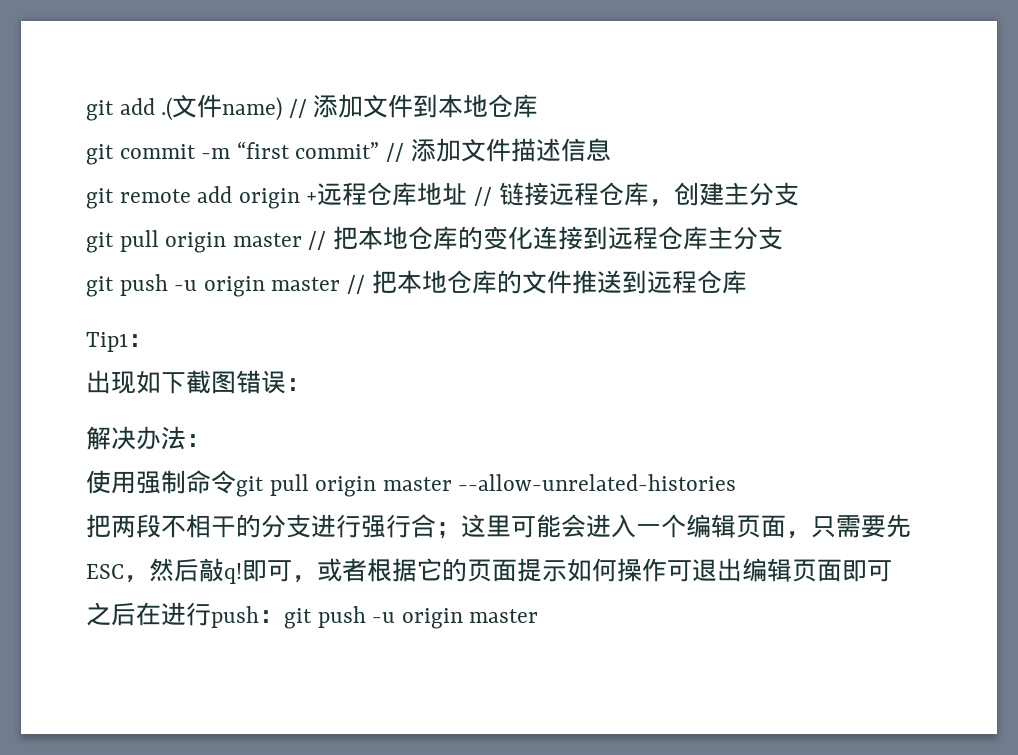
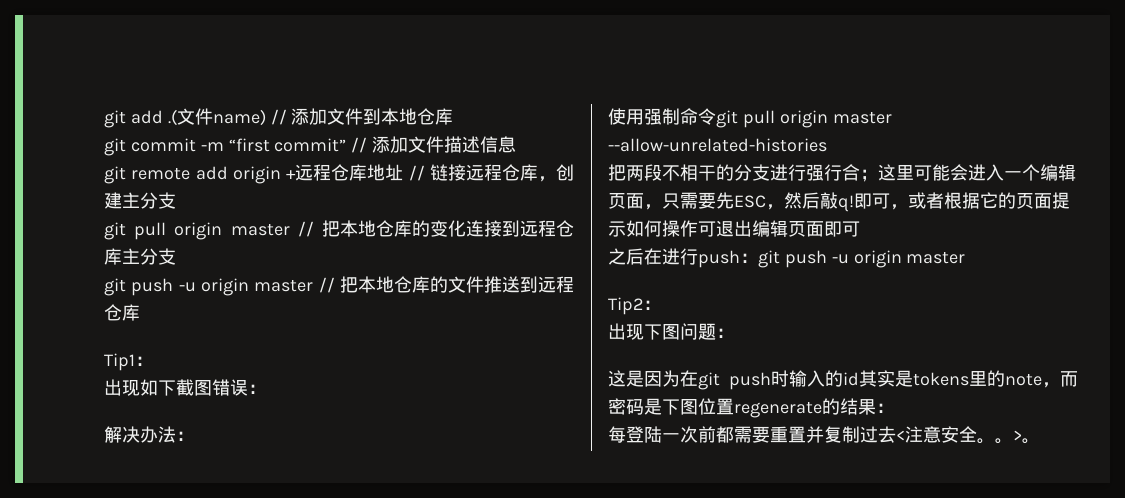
+ Tip2：
+ 出现下图问题：
+ 这是因为在git push时输入的id其实是tokens里的note，而密码是下图位置regenerate的结果：
+ 每登陆一次前都需要重置并复制过去<注意安全。。>。

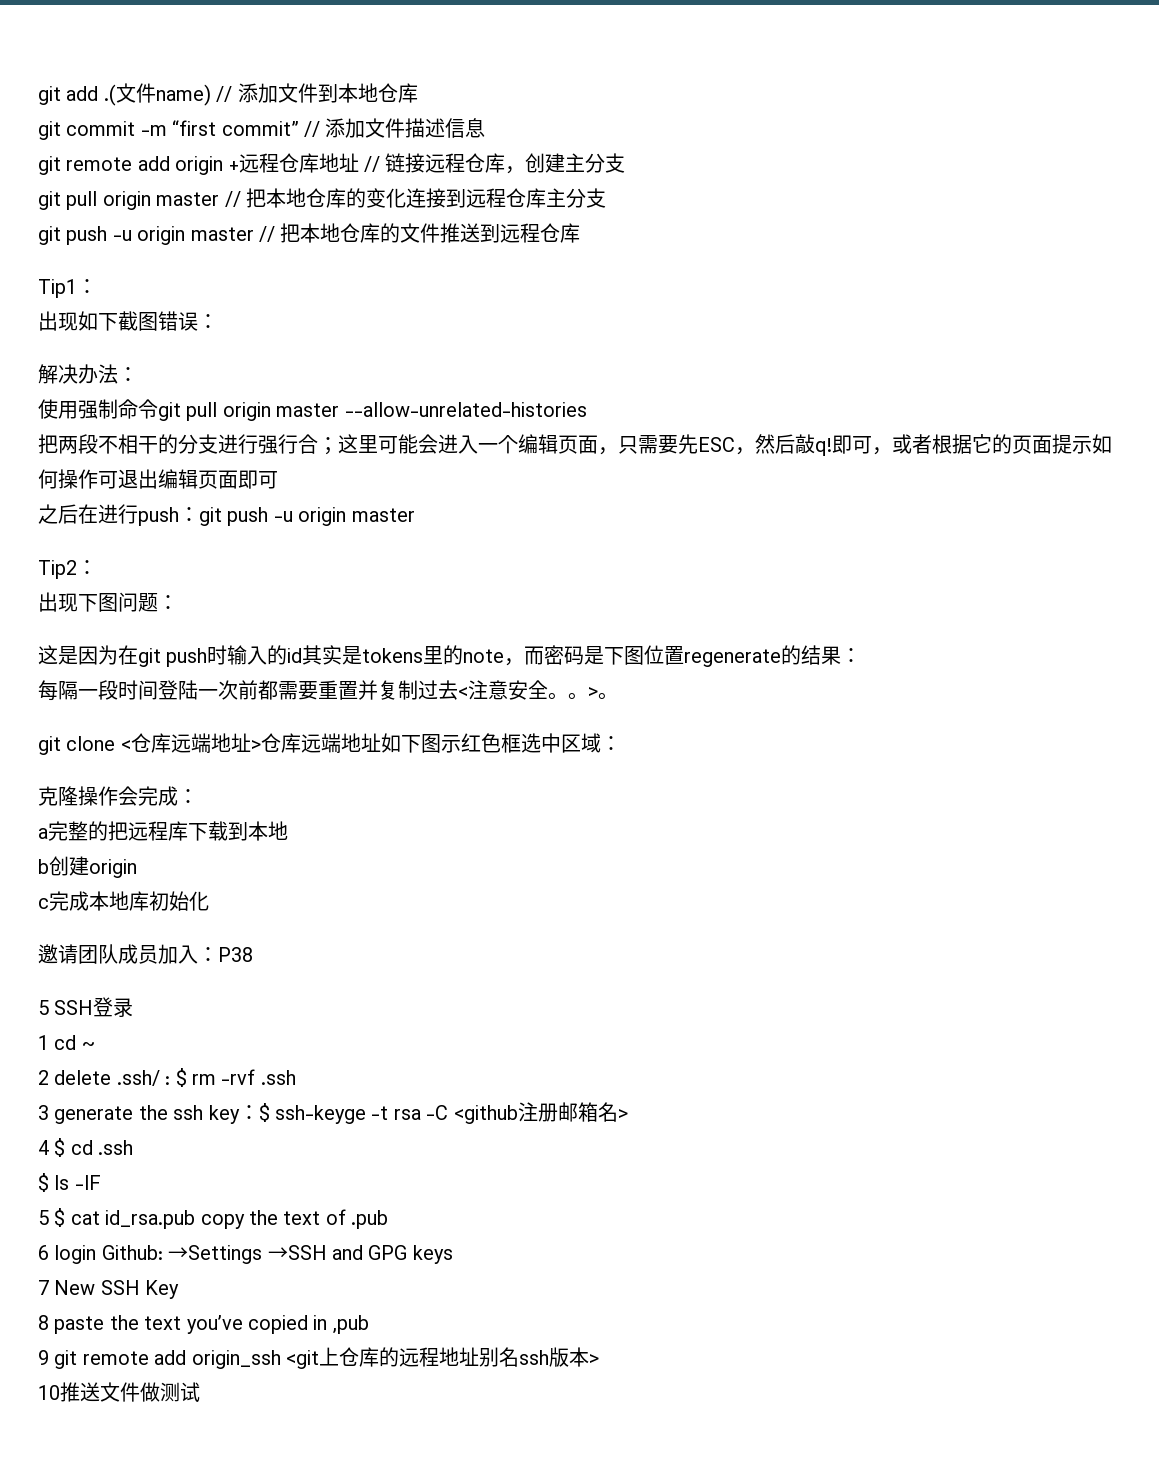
- 每登陆一次前都需要重置并复制过去<注意安全。
+ 每隔一段时间登陆一次前都需要重置并复制过去<注意安全。
+ git clone <仓库远端地址>仓库远端地址如下图示红色框选中区域：
+ 克隆操作会完成：
+ a完整的把远程库下载到本地
+ b创建origin
+ c完成本地库初始化
+ 邀请团队成员加入：P38
+ 5 SSH登录
+ 1 cd ~
+ 2 delete .ssh/ : $ rm -rvf .ssh
+ 3 generate the ssh key：$ ssh-keyge -t rsa -C <github注册邮箱名>
+ 4 $ cd .ssh
+ $ ls -lF
+ 5 $ cat id_rsa.pub copy the text of .pub
+ 6 login Github: →Settings →SSH and GPG keys
+ 7 New SSH Key
+ 8 paste the text you’ve copied in ,pub
+ 9 git remote add origin_ssh <git上仓库的远程地址别名ssh版本>
+ 10推送文件做测试

